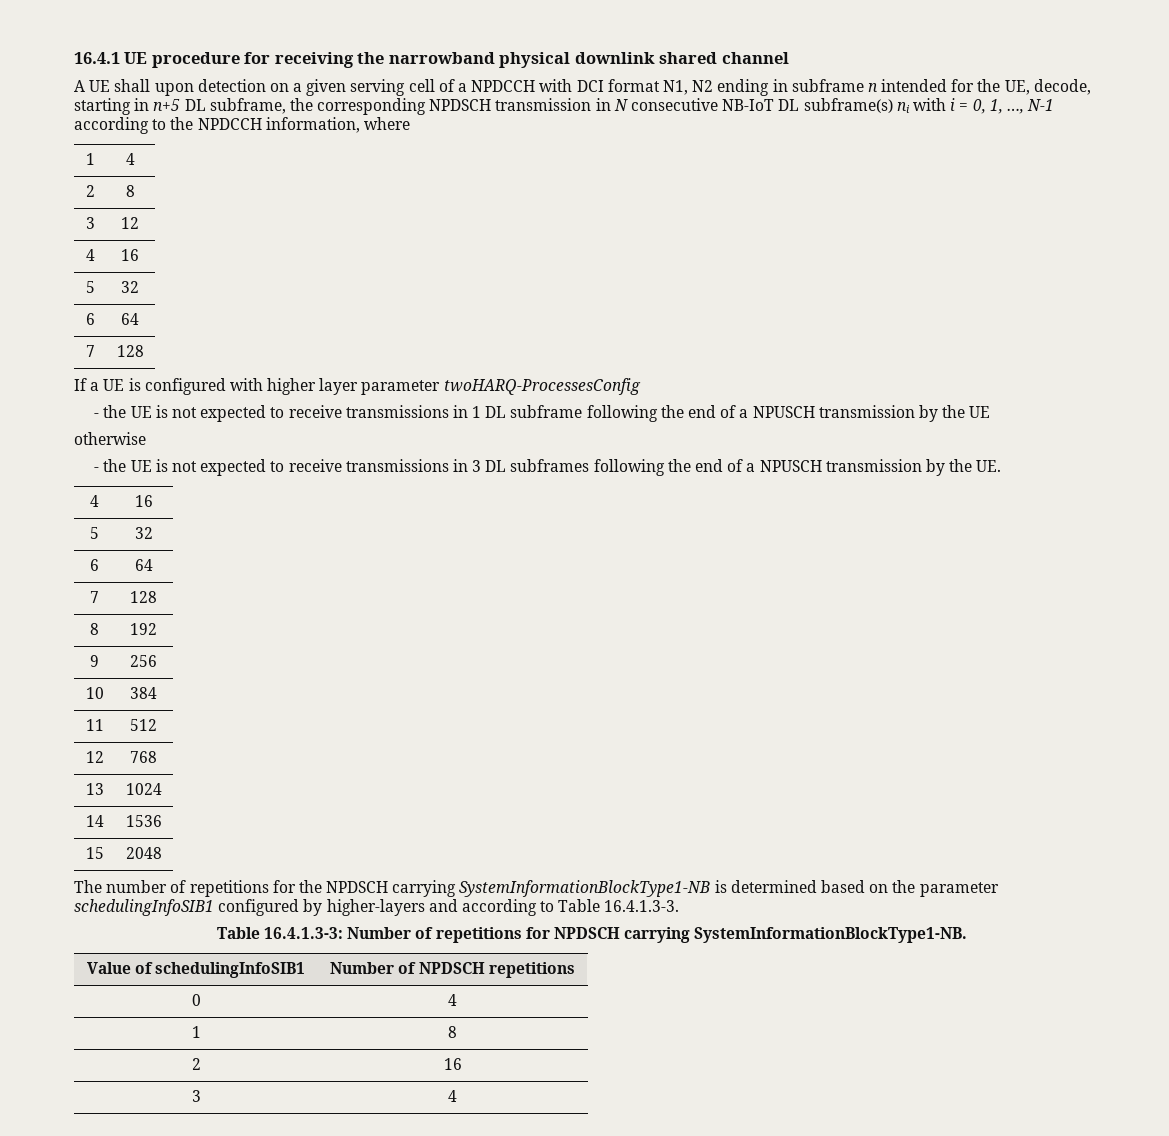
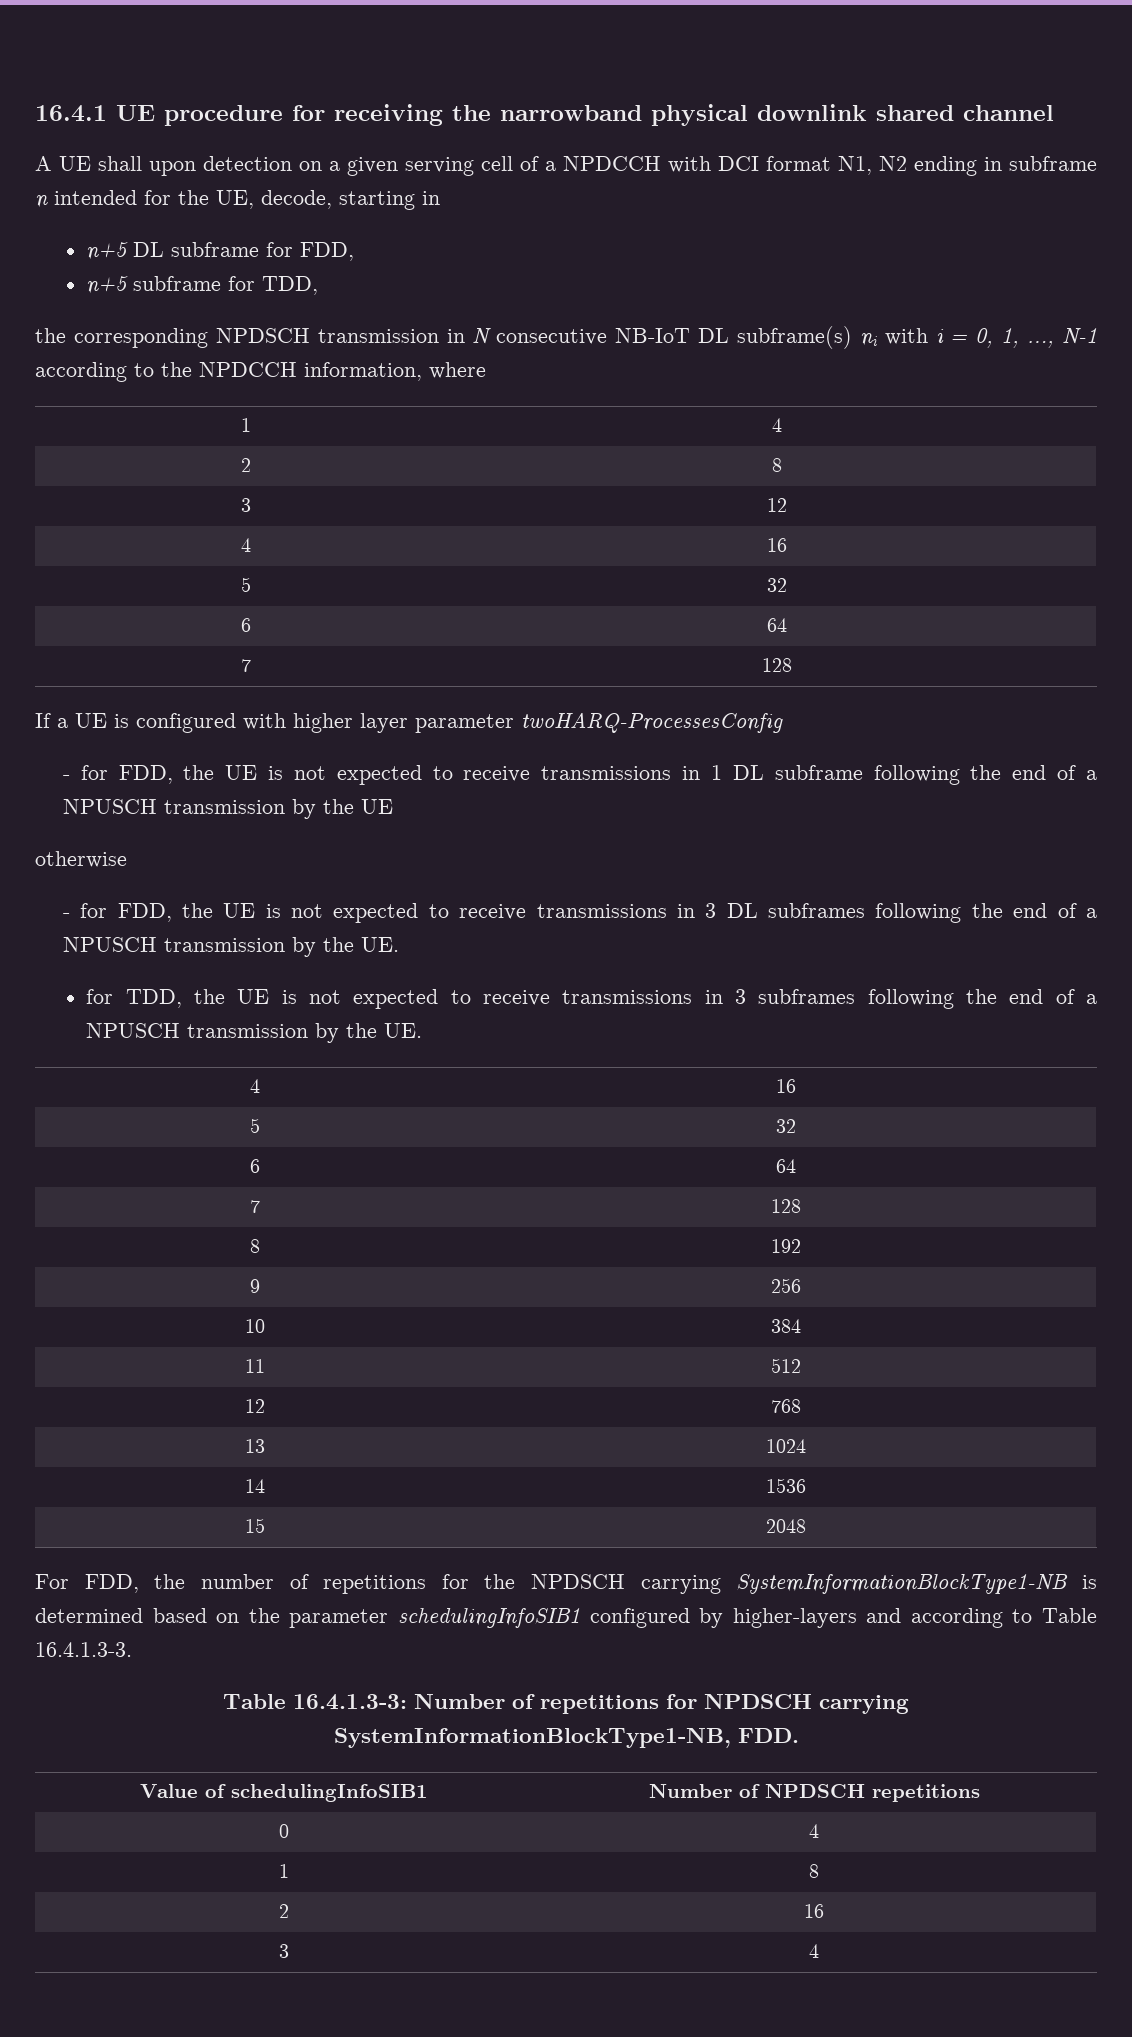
- A UE shall upon detection on a given serving cell of a NPDCCH with DCI format N1, N2 ending in subframe n intended for the UE, decode, starting in n+5 DL subframe, the corresponding NPDSCH transmission in N consecutive NB-IoT DL subframe(s) ni with i = 0, 1, …, N-1 according to the NPDCCH information, where
+ A UE shall upon detection on a given serving cell of a NPDCCH with DCI format N1, N2 ending in subframe n intended for the UE, decode, starting in
+ n+5 DL subframe for FDD,
+ n+5 subframe for TDD,
+ the corresponding NPDSCH transmission in N consecutive NB-IoT DL subframe(s) ni with i = 0, 1, …, N-1 according to the NPDCCH information, where
- - the UE is not expected to receive transmissions in 1 DL subframe following the end of a NPUSCH transmission by the UE
+ - for FDD, the UE is not expected to receive transmissions in 1 DL subframe following the end of a NPUSCH transmission by the UE
- - the UE is not expected to receive transmissions in 3 DL subframes following the end of a NPUSCH transmission by the UE.
+ - for FDD, the UE is not expected to receive transmissions in 3 DL subframes following the end of a NPUSCH transmission by the UE.
+ for TDD, the UE is not expected to receive transmissions in 3 subframes following the end of a NPUSCH transmission by the UE.
- The number of repetitions for the NPDSCH carrying SystemInformationBlockType1-NB is determined based on the parameter schedulingInfoSIB1 configured by higher-layers and according to Table 16.4.1.3-3.
+ For FDD, the number of repetitions for the NPDSCH carrying SystemInformationBlockType1-NB is determined based on the parameter schedulingInfoSIB1 configured by higher-layers and according to Table 16.4.1.3-3.
- Table 16.4.1.3-3: Number of repetitions for NPDSCH carrying SystemInformationBlockType1-NB.
+ Table 16.4.1.3-3: Number of repetitions for NPDSCH carrying SystemInformationBlockType1-NB, FDD.

